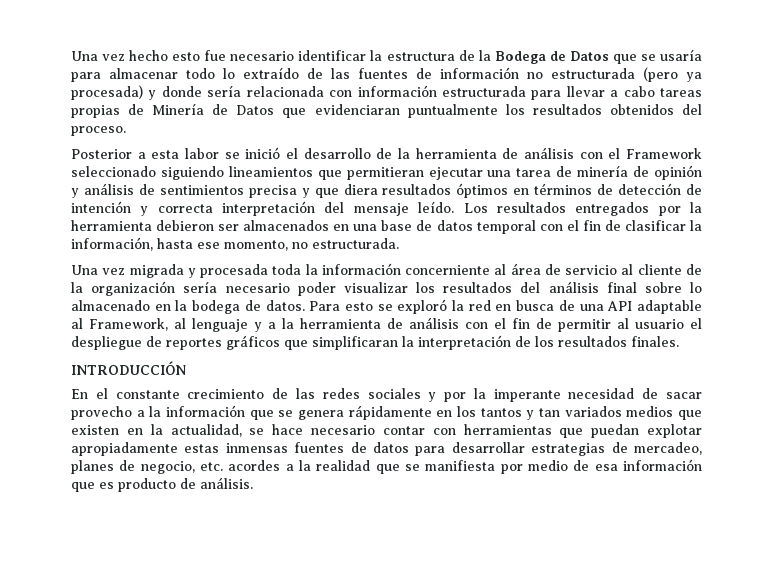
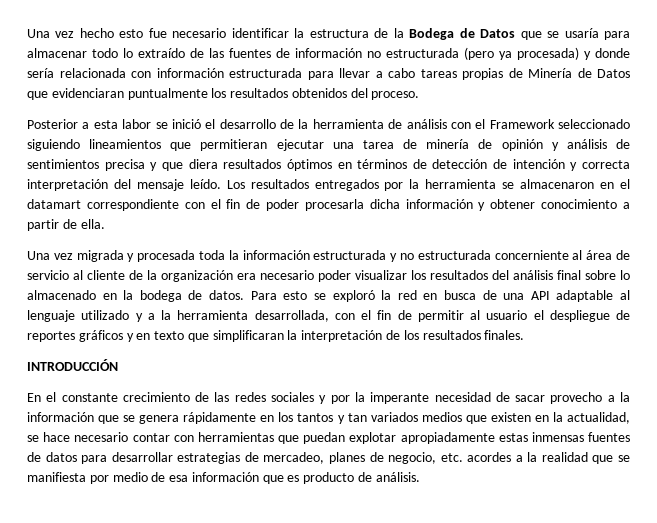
- Los resultados entregados por la herramienta debieron ser almacenados en una base de datos temporal con el fin de clasificar la información, hasta ese momento, no estructurada.
+ Los resultados entregados por la herramienta se almacenaron en el datamart correspondiente con el fin de poder procesarla dicha información y obtener conocimiento a partir de ella.
- Una vez migrada y procesada toda la información concerniente al área de servicio al cliente de la organización sería necesario poder visualizar los resultados del análisis final sobre lo almacenado en la bodega de datos.
+ Una vez migrada y procesada toda la información estructurada y no estructurada concerniente al área de servicio al cliente de la organización era necesario poder visualizar los resultados del análisis final sobre lo almacenado en la bodega de datos.
- Para esto se exploró la red en busca de una API adaptable al Framework, al lenguaje y a la herramienta de análisis con el fin de permitir al usuario el despliegue de reportes gráficos que simplificaran la interpretación de los resultados finales.
+ Para esto se exploró la red en busca de una API adaptable al lenguaje utilizado y a la herramienta desarrollada, con el fin de permitir al usuario el despliegue de reportes gráficos y en texto que simplificaran la interpretación de los resultados finales.

